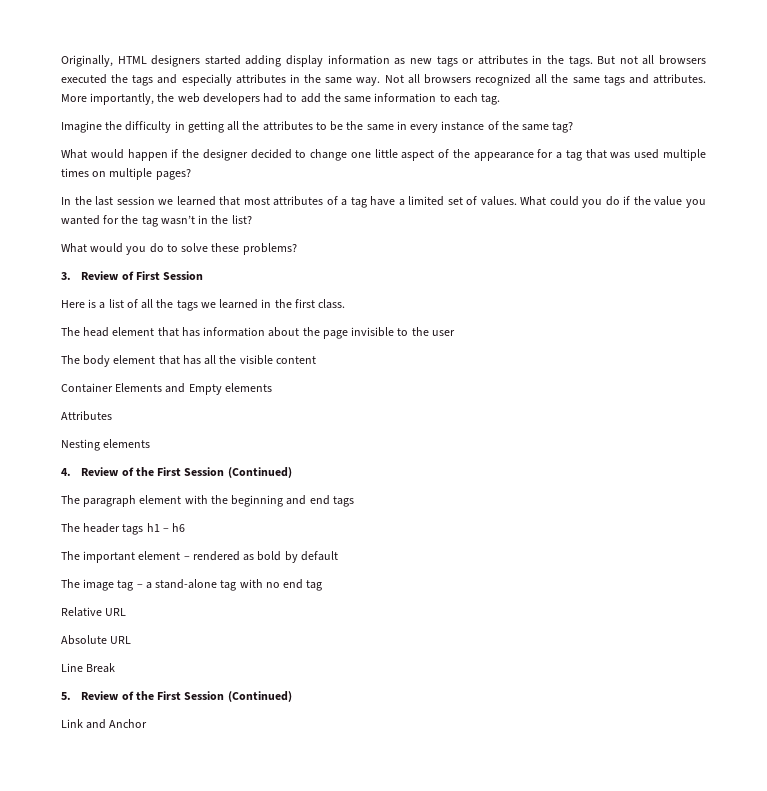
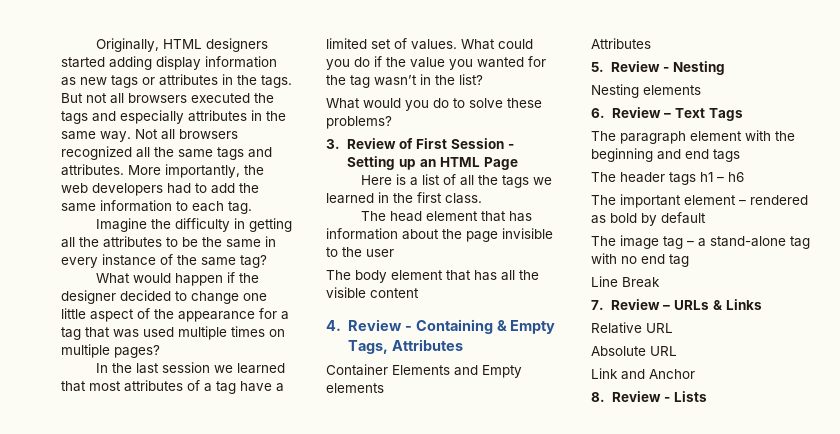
- 3. Review of First Session
+ 3. Review of First Session - Setting up an HTML Page
+ 4. Review - Containing & Empty Tags, Attributes
+ 5. Review - Nesting
  Nesting elements
- 4. Review of the First Session (Continued)
+ 6. Review – Text Tags
+ Line Break
+ 7. Review – URLs & Links
  Relative URL
  Absolute URL
- Line Break
- 5. Review of the First Session (Continued)
  Link and Anchor
+ 8. Review - Lists

